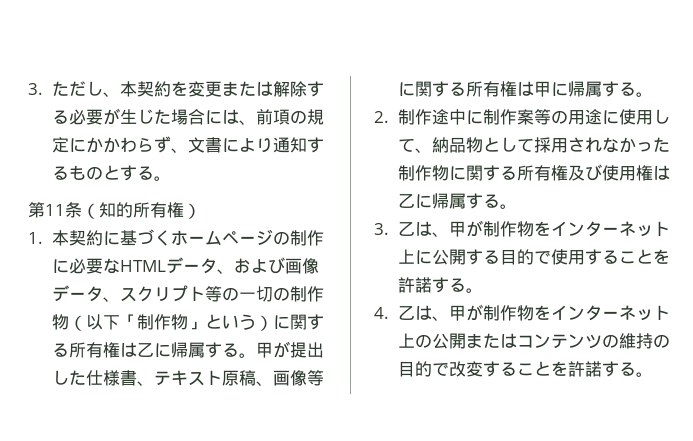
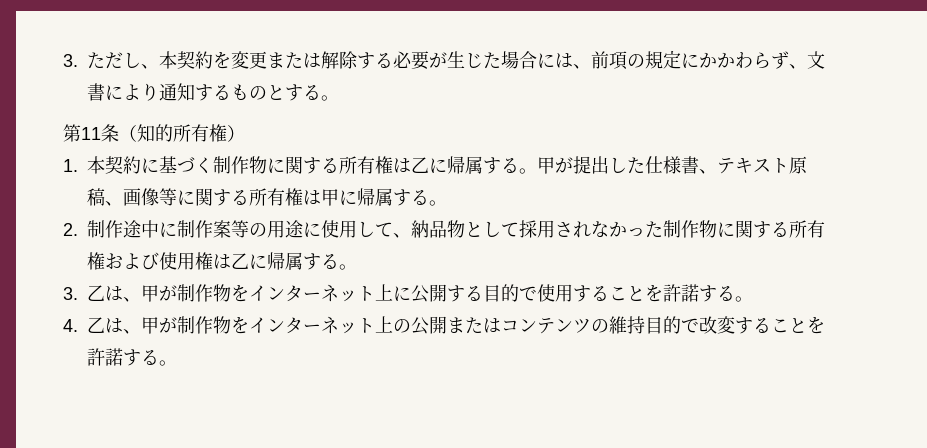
- 1.本契約に基づくホームページの制作に必要なHTMLデータ、および画像データ、スクリプト等の一切の制作物（以下「制作物」という）に関する所有権は乙に帰属する。
+ 1.本契約に基づく制作物に関する所有権は乙に帰属する。
- 2.制作途中に制作案等の用途に使用して、納品物として採用されなかった制作物に関する所有権及び使用権は乙に帰属する。
+ 2.制作途中に制作案等の用途に使用して、納品物として採用されなかった制作物に関する所有権および使用権は乙に帰属する。
- 4.乙は、甲が制作物をインターネット上の公開またはコンテンツの維持の目的で改変することを許諾する。
+ 4.乙は、甲が制作物をインターネット上の公開またはコンテンツの維持目的で改変することを許諾する。

